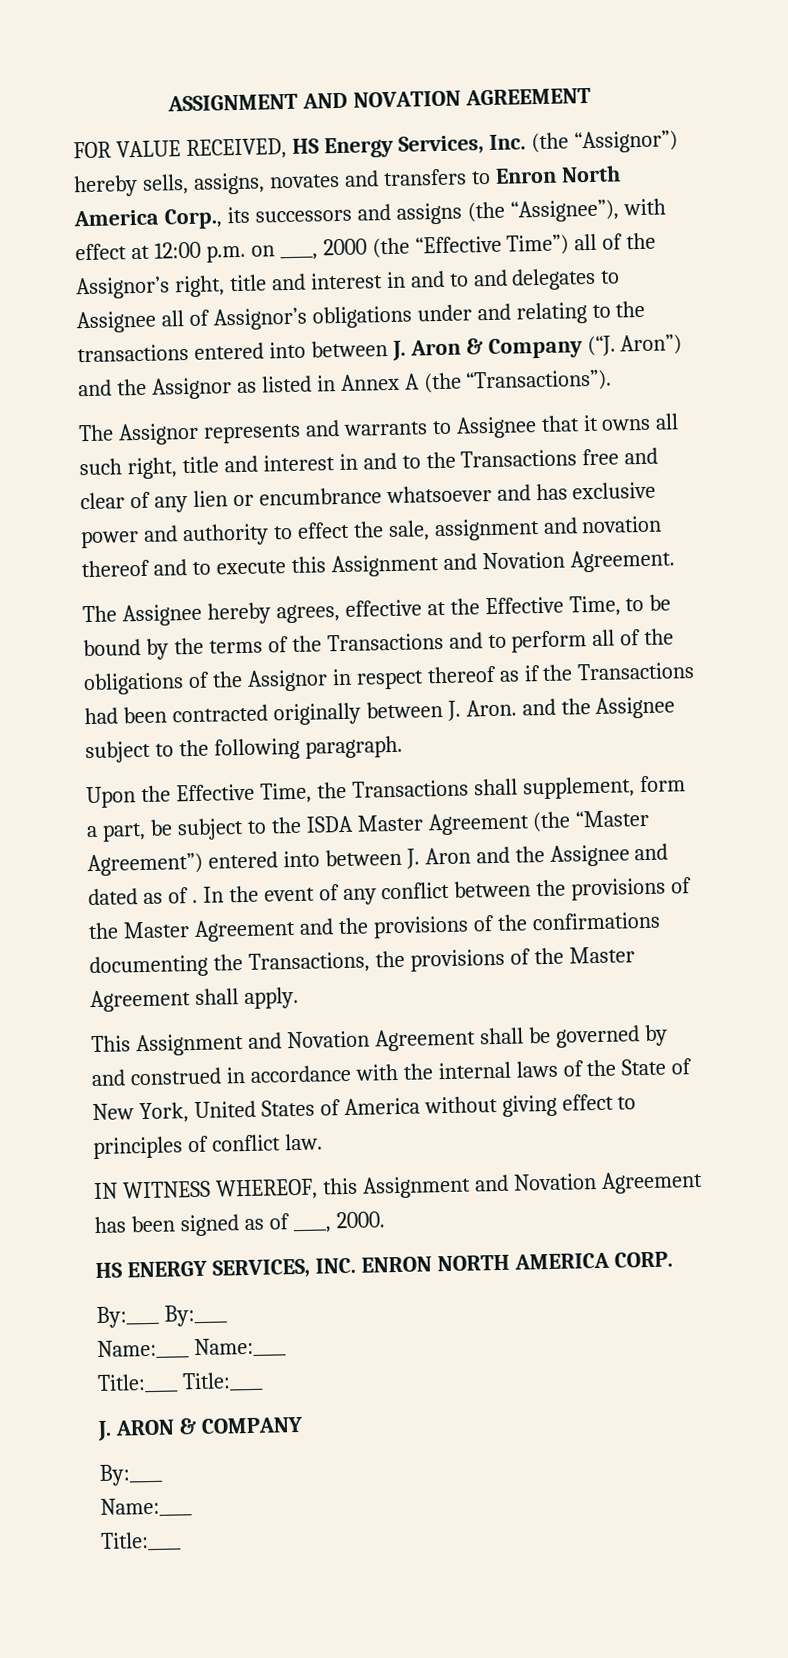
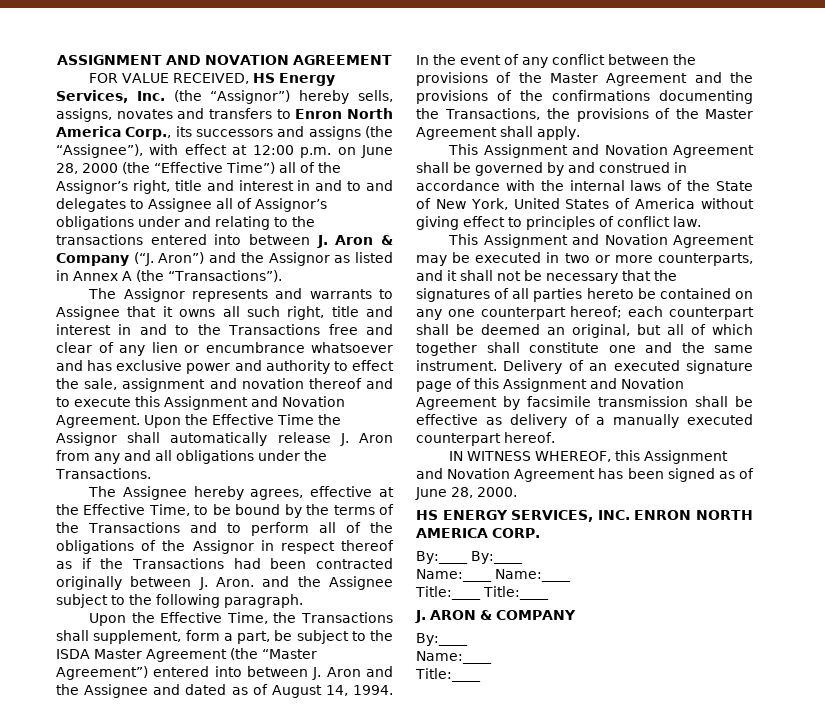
- FOR VALUE RECEIVED, HS Energy Services, Inc. (the “Assignor”) hereby sells, assigns, novates and transfers to Enron North America Corp., its successors and assigns (the “Assignee”), with effect at 12:00 p.m. on ____, 2000 (the “Effective Time”) all of the Assignor’s right, title and interest in and to and delegates to Assignee all of Assignor’s obligations under and relating to the transactions entered into between J. Aron & Company (“J. Aron”) and the Assignor as listed in Annex A (the “Transactions”).
+ FOR VALUE RECEIVED, HS Energy Services, Inc. (the “Assignor”) hereby sells, assigns, novates and transfers to Enron North America Corp., its successors and assigns (the “Assignee”), with effect at 12:00 p.m. on June 28, 2000 (the “Effective Time”) all of the Assignor’s right, title and interest in and to and delegates to Assignee all of Assignor’s obligations under and relating to the transactions entered into between J. Aron & Company (“J. Aron”) and the Assignor as listed in Annex A (the “Transactions”).
+ Upon the Effective Time the Assignor shall automatically release J. Aron from any and all obligations under the Transactions.
- Upon the Effective Time, the Transactions shall supplement, form a part, be subject to the ISDA Master Agreement (the “Master Agreement”) entered into between J. Aron and the Assignee and dated as of .
+ Upon the Effective Time, the Transactions shall supplement, form a part, be subject to the ISDA Master Agreement (the “Master Agreement”) entered into between J. Aron and the Assignee and dated as of August 14, 1994.
+ This Assignment and Novation Agreement may be executed in two or more counterparts, and it shall not be necessary that the signatures of all parties hereto be contained on any one counterpart hereof; each counterpart shall be deemed an original, but all of which together shall constitute one and the same instrument. Delivery of an executed signature page of this Assignment and Novation Agreement by facsimile transmission shall be effective as delivery of a manually executed counterpart hereof.
- IN WITNESS WHEREOF, this Assignment and Novation Agreement has been signed as of ____, 2000.
+ IN WITNESS WHEREOF, this Assignment and Novation Agreement has been signed as of June 28, 2000.

